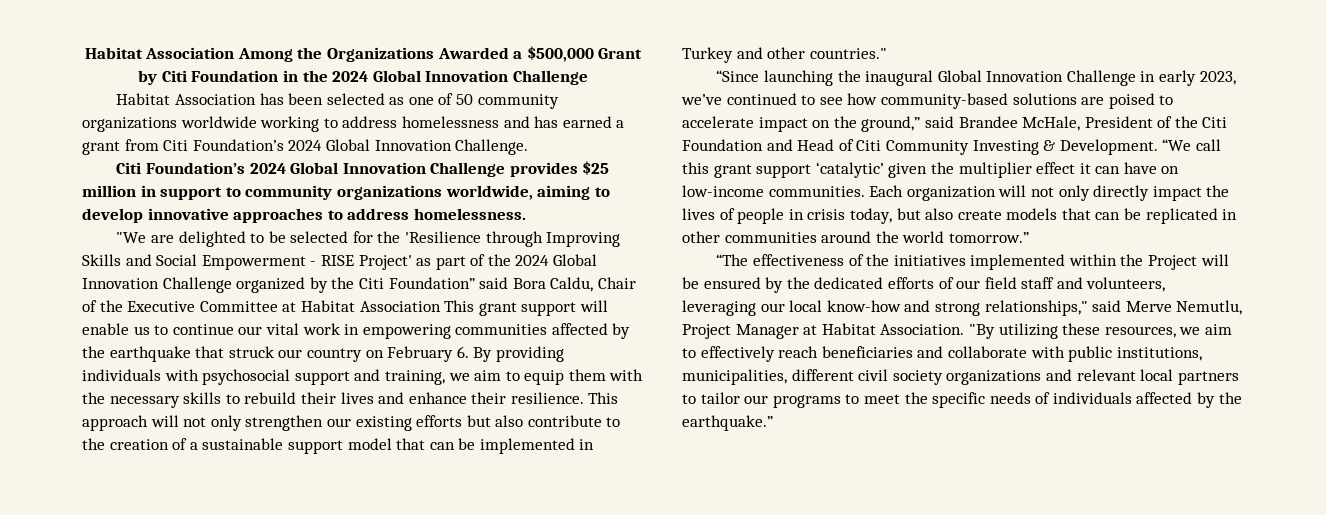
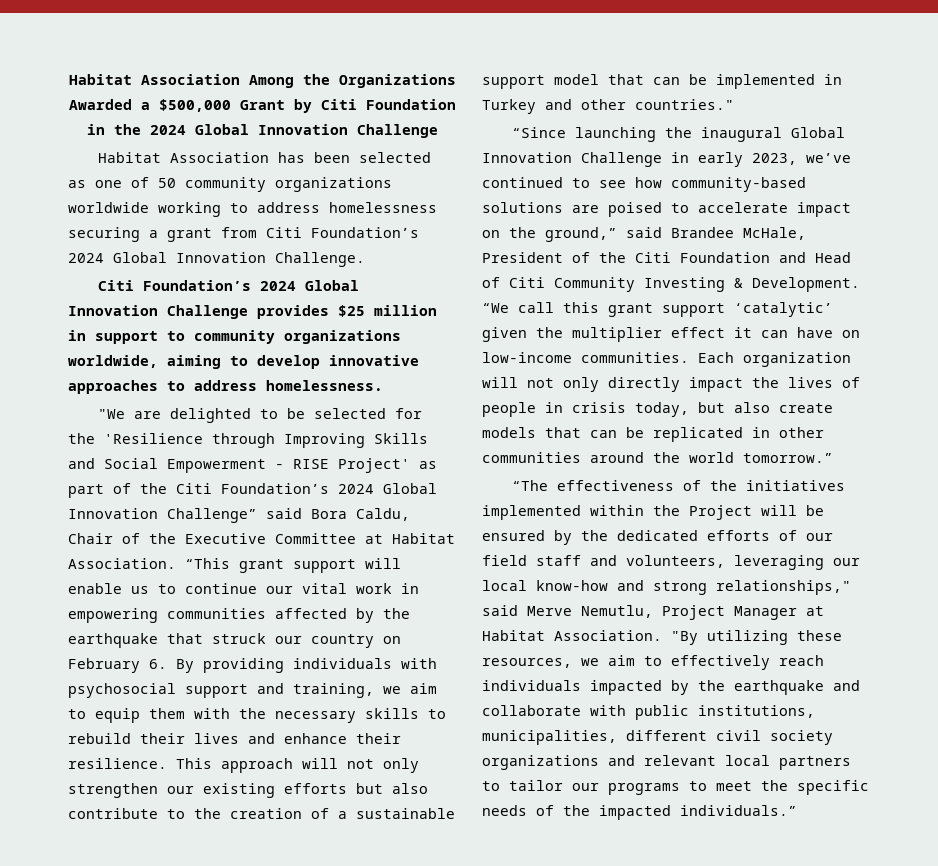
- Habitat Association has been selected as one of 50 community organizations worldwide working to address homelessness and has earned a grant from Citi Foundation’s 2024 Global Innovation Challenge.
+ Habitat Association has been selected as one of 50 community organizations worldwide working to address homelessness securing a grant from Citi Foundation’s 2024 Global Innovation Challenge.
- "We are delighted to be selected for the 'Resilience through Improving Skills and Social Empowerment - RISE Project' as part of the 2024 Global Innovation Challenge organized by the Citi Foundation” said Bora Caldu, Chair of the Executive Committee at Habitat Association This grant support will enable us to continue our vital work in empowering communities affected by the earthquake that struck our country on February 6. By providing individuals with psychosocial support and training, we aim to equip them with the necessary skills to rebuild their lives and enhance their resilience.
+ "We are delighted to be selected for the 'Resilience through Improving Skills and Social Empowerment - RISE Project' as part of the Citi Foundation’s 2024 Global Innovation Challenge” said Bora Caldu, Chair of the Executive Committee at Habitat Association. “This grant support will enable us to continue our vital work in empowering communities affected by the earthquake that struck our country on February 6. By providing individuals with psychosocial support and training, we aim to equip them with the necessary skills to rebuild their lives and enhance their resilience.
- "By utilizing these resources, we aim to effectively reach beneficiaries and collaborate with public institutions, municipalities, different civil society organizations and relevant local partners to tailor our programs to meet the specific needs of individuals affected by the earthquake.”
+ "By utilizing these resources, we aim to effectively reach individuals impacted by the earthquake and collaborate with public institutions, municipalities, different civil society organizations and relevant local partners to tailor our programs to meet the specific needs of the impacted individuals.”

